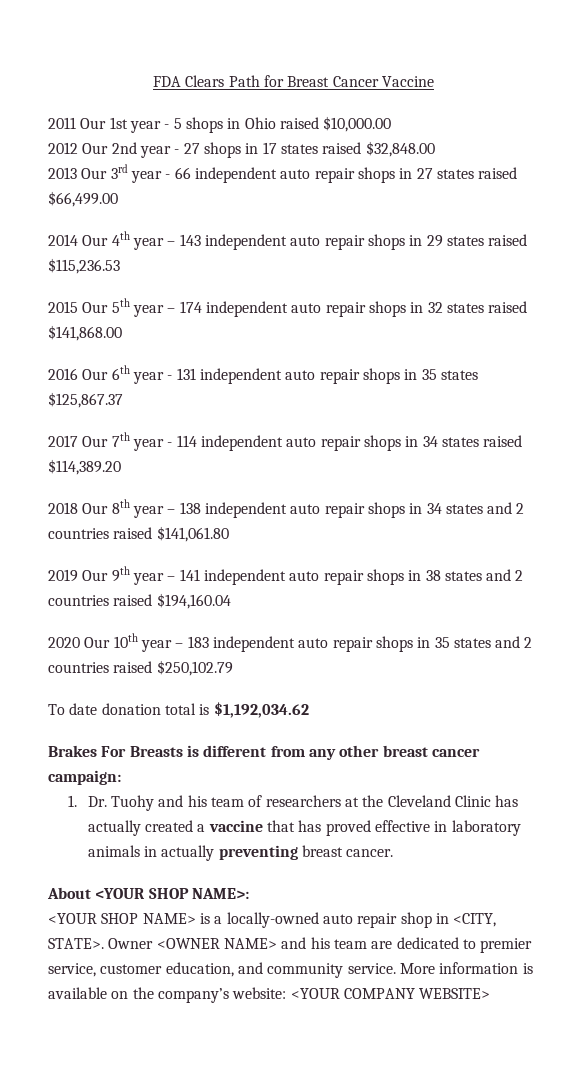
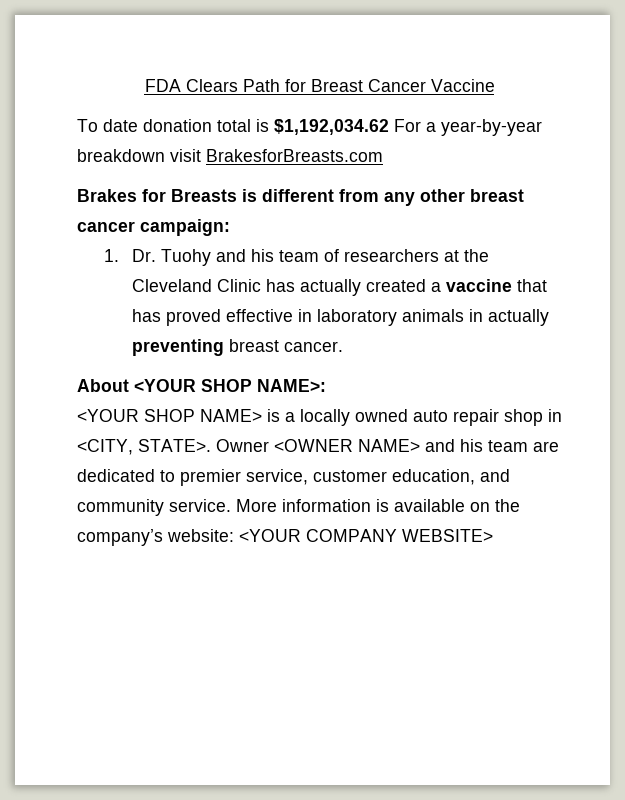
- 2011 Our 1st year - 5 shops in Ohio raised $10,000.00
- 2012 Our 2nd year - 27 shops in 17 states raised $32,848.00
- 2013 Our 3rd year - 66 independent auto repair shops in 27 states raised $66,499.00
- 2014 Our 4th year – 143 independent auto repair shops in 29 states raised $115,236.53
- 2015 Our 5th year – 174 independent auto repair shops in 32 states raised $141,868.00
- 2016 Our 6th year - 131 independent auto repair shops in 35 states $125,867.37
- 2017 Our 7th year - 114 independent auto repair shops in 34 states raised $114,389.20
- 2018 Our 8th year – 138 independent auto repair shops in 34 states and 2 countries raised $141,061.80
- 2019 Our 9th year – 141 independent auto repair shops in 38 states and 2 countries raised $194,160.04
- 2020 Our 10th year – 183 independent auto repair shops in 35 states and 2 countries raised $250,102.79
- To date donation total is $1,192,034.62
+ To date donation total is $1,192,034.62 For a year-by-year breakdown visit BrakesforBreasts.com
- Brakes For Breasts is different from any other breast cancer campaign:
+ Brakes for Breasts is different from any other breast cancer campaign:
- <YOUR SHOP NAME> is a locally-owned auto repair shop in <CITY, STATE>.
+ <YOUR SHOP NAME> is a locally owned auto repair shop in <CITY, STATE>.

